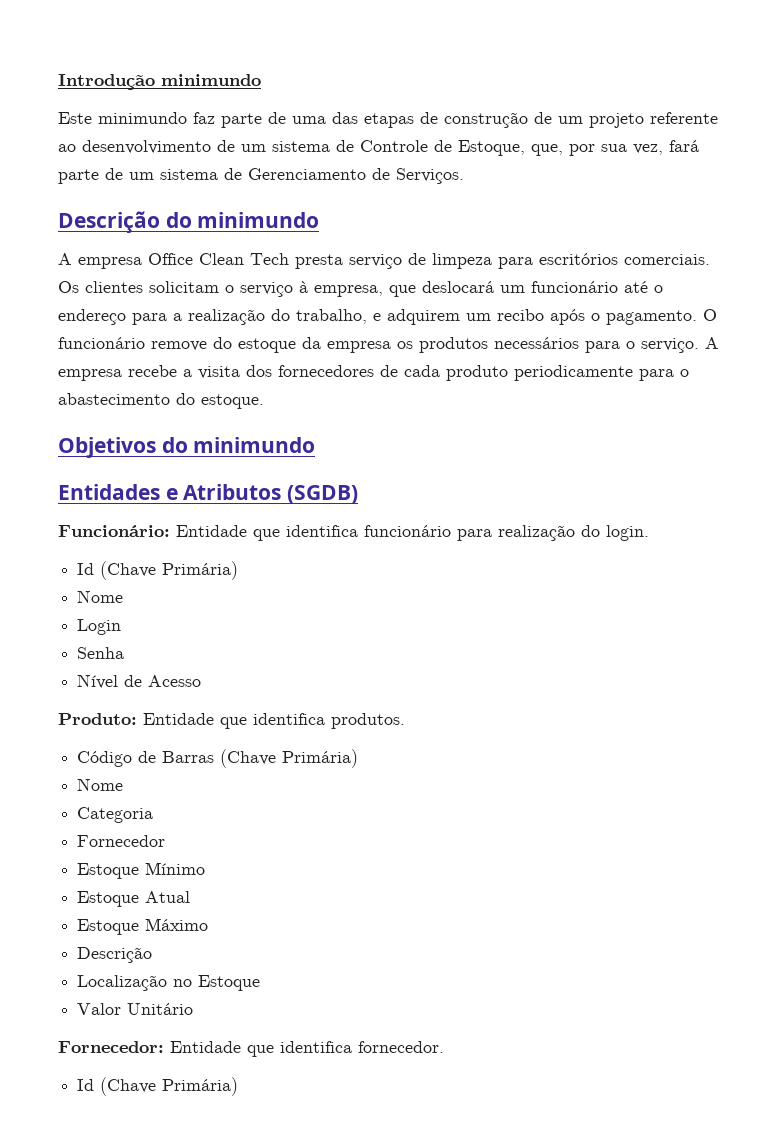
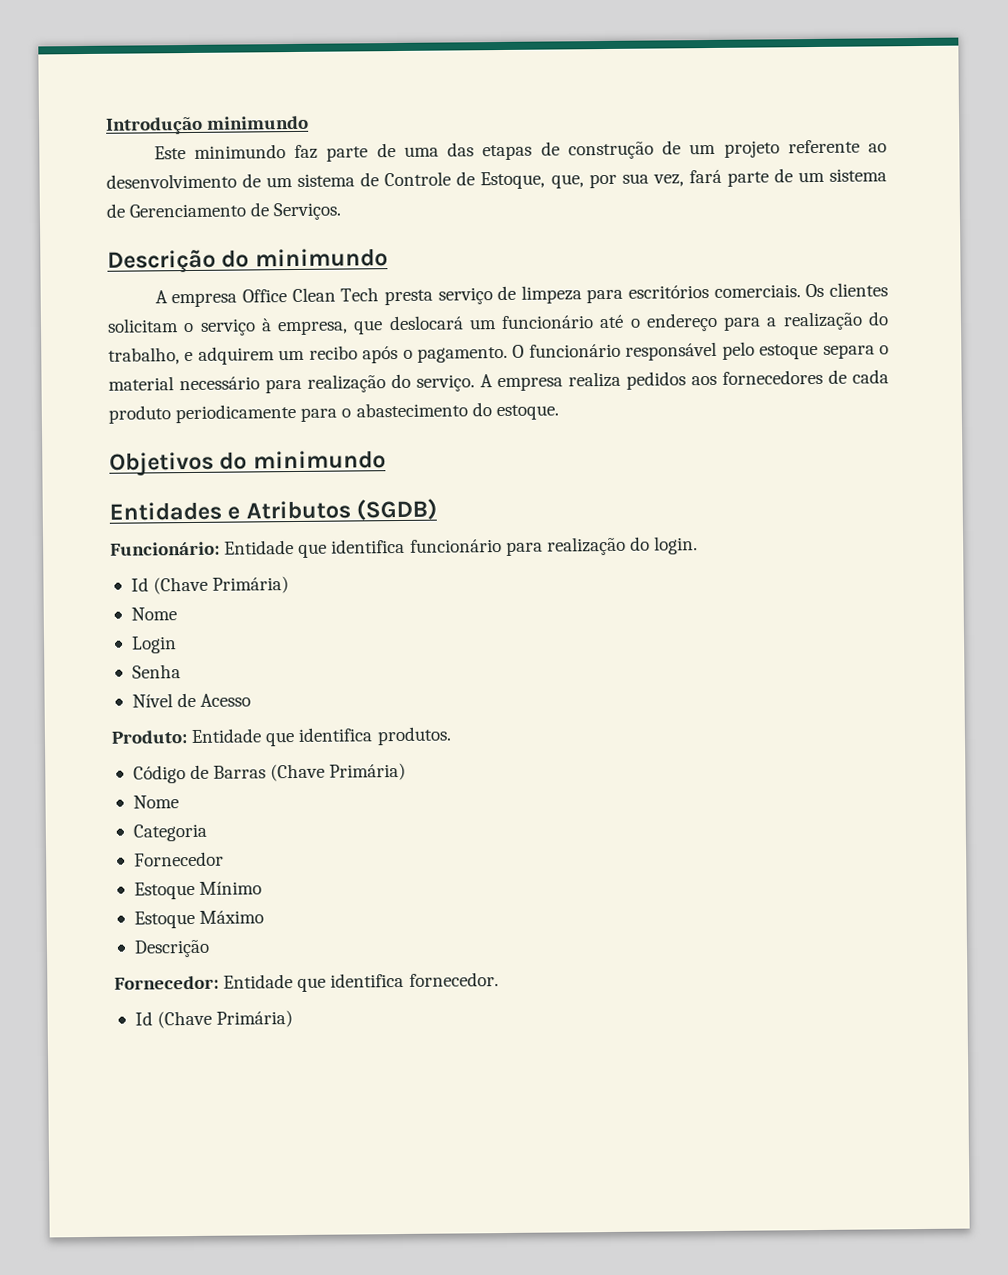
- O funcionário remove do estoque da empresa os produtos necessários para o serviço. A empresa recebe a visita dos fornecedores de cada produto periodicamente para o abastecimento do estoque.
+ O funcionário responsável pelo estoque separa o material necessário para realização do serviço. A empresa realiza pedidos aos fornecedores de cada produto periodicamente para o abastecimento do estoque.
- Estoque Atual
- Localização no Estoque
- Valor Unitário

